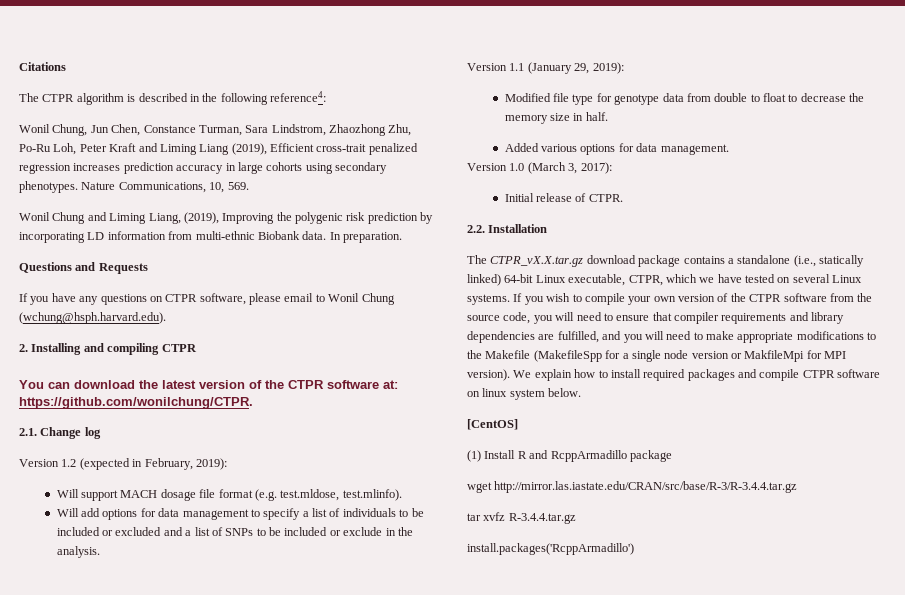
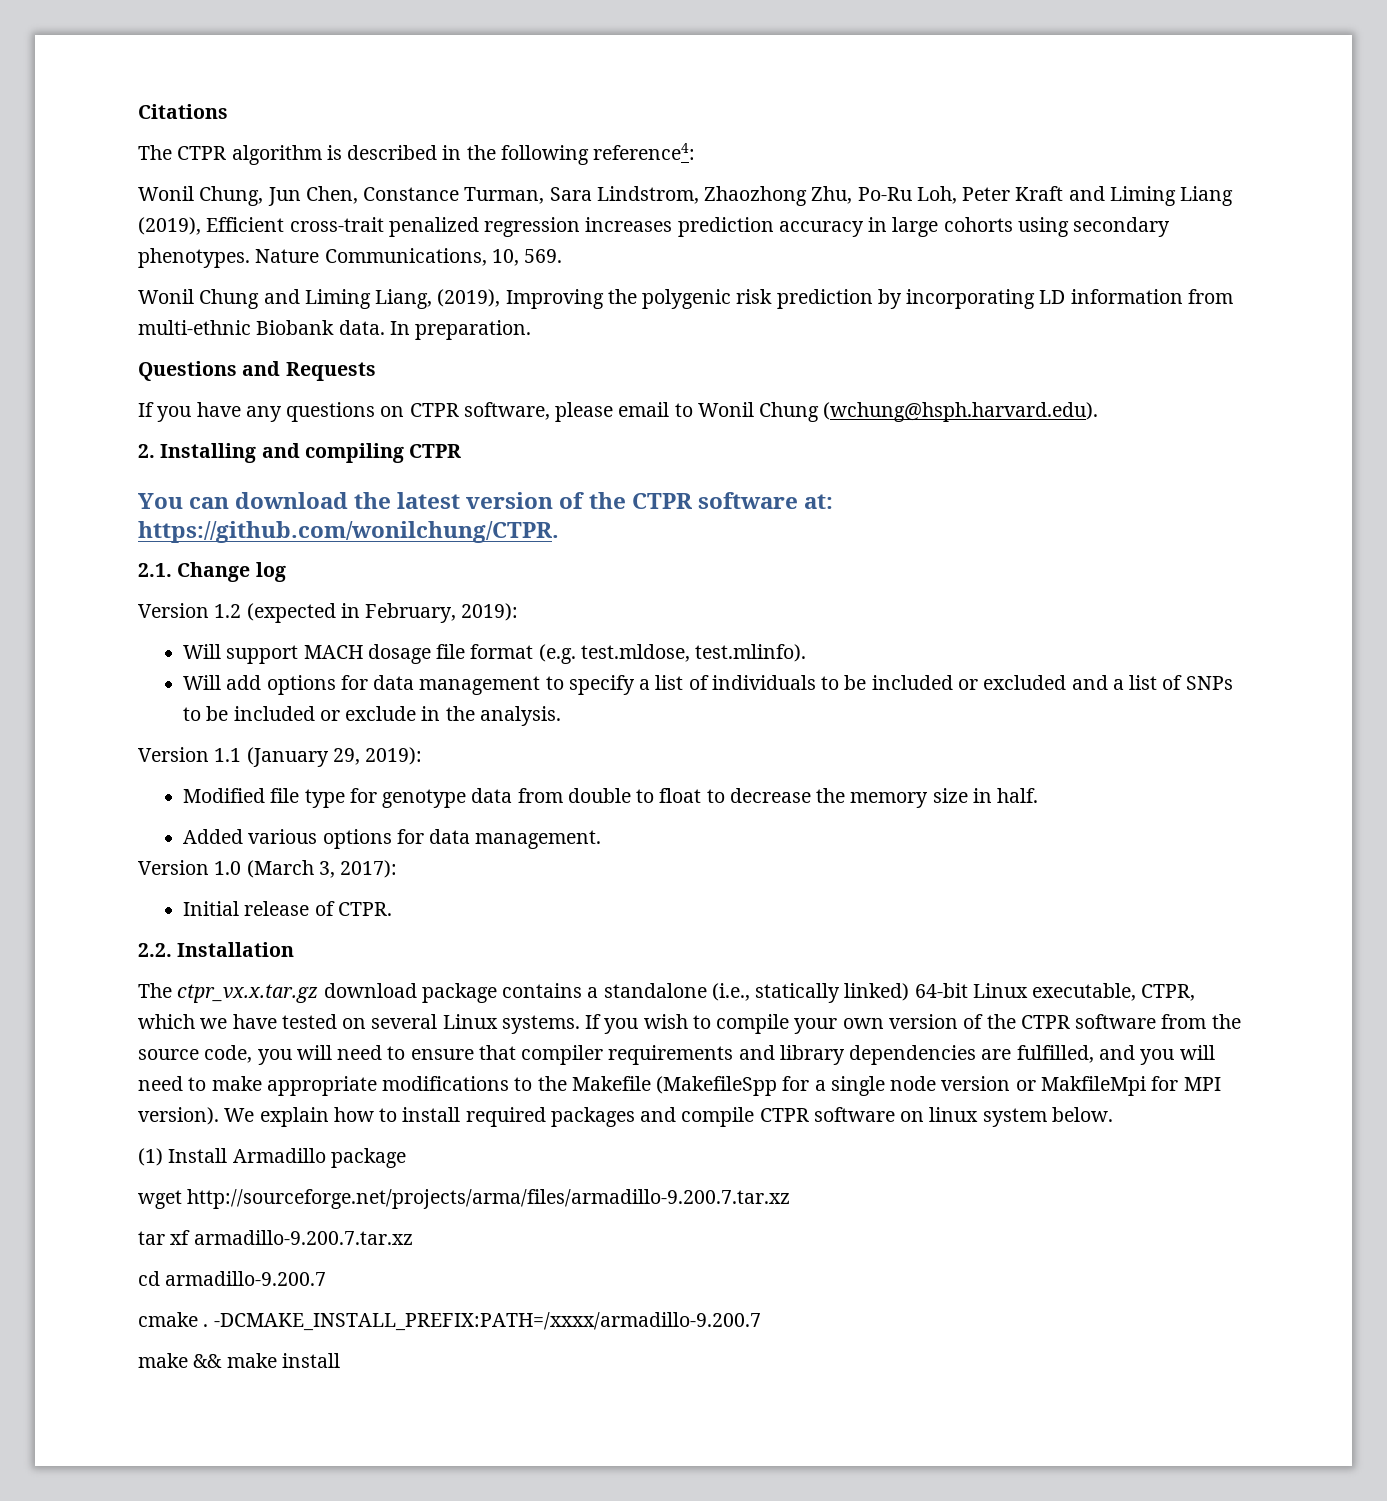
- The CTPR_vX.X.tar.gz download package contains a standalone (i.e., statically linked) 64-bit Linux executable, CTPR, which we have tested on several Linux systems.
+ The ctpr_vx.x.tar.gz download package contains a standalone (i.e., statically linked) 64-bit Linux executable, CTPR, which we have tested on several Linux systems.
- [CentOS]
- (1) Install R and RcppArmadillo package
+ (1) Install Armadillo package
- wget http://mirror.las.iastate.edu/CRAN/src/base/R-3/R-3.4.4.tar.gz
+ wget http://sourceforge.net/projects/arma/files/armadillo-9.200.7.tar.xz
- tar xvfz R-3.4.4.tar.gz
- install.packages('RcppArmadillo')
+ tar xf armadillo-9.200.7.tar.xz
+ cd armadillo-9.200.7
+ cmake . -DCMAKE_INSTALL_PREFIX:PATH=/xxxx/armadillo-9.200.7
+ make && make install

